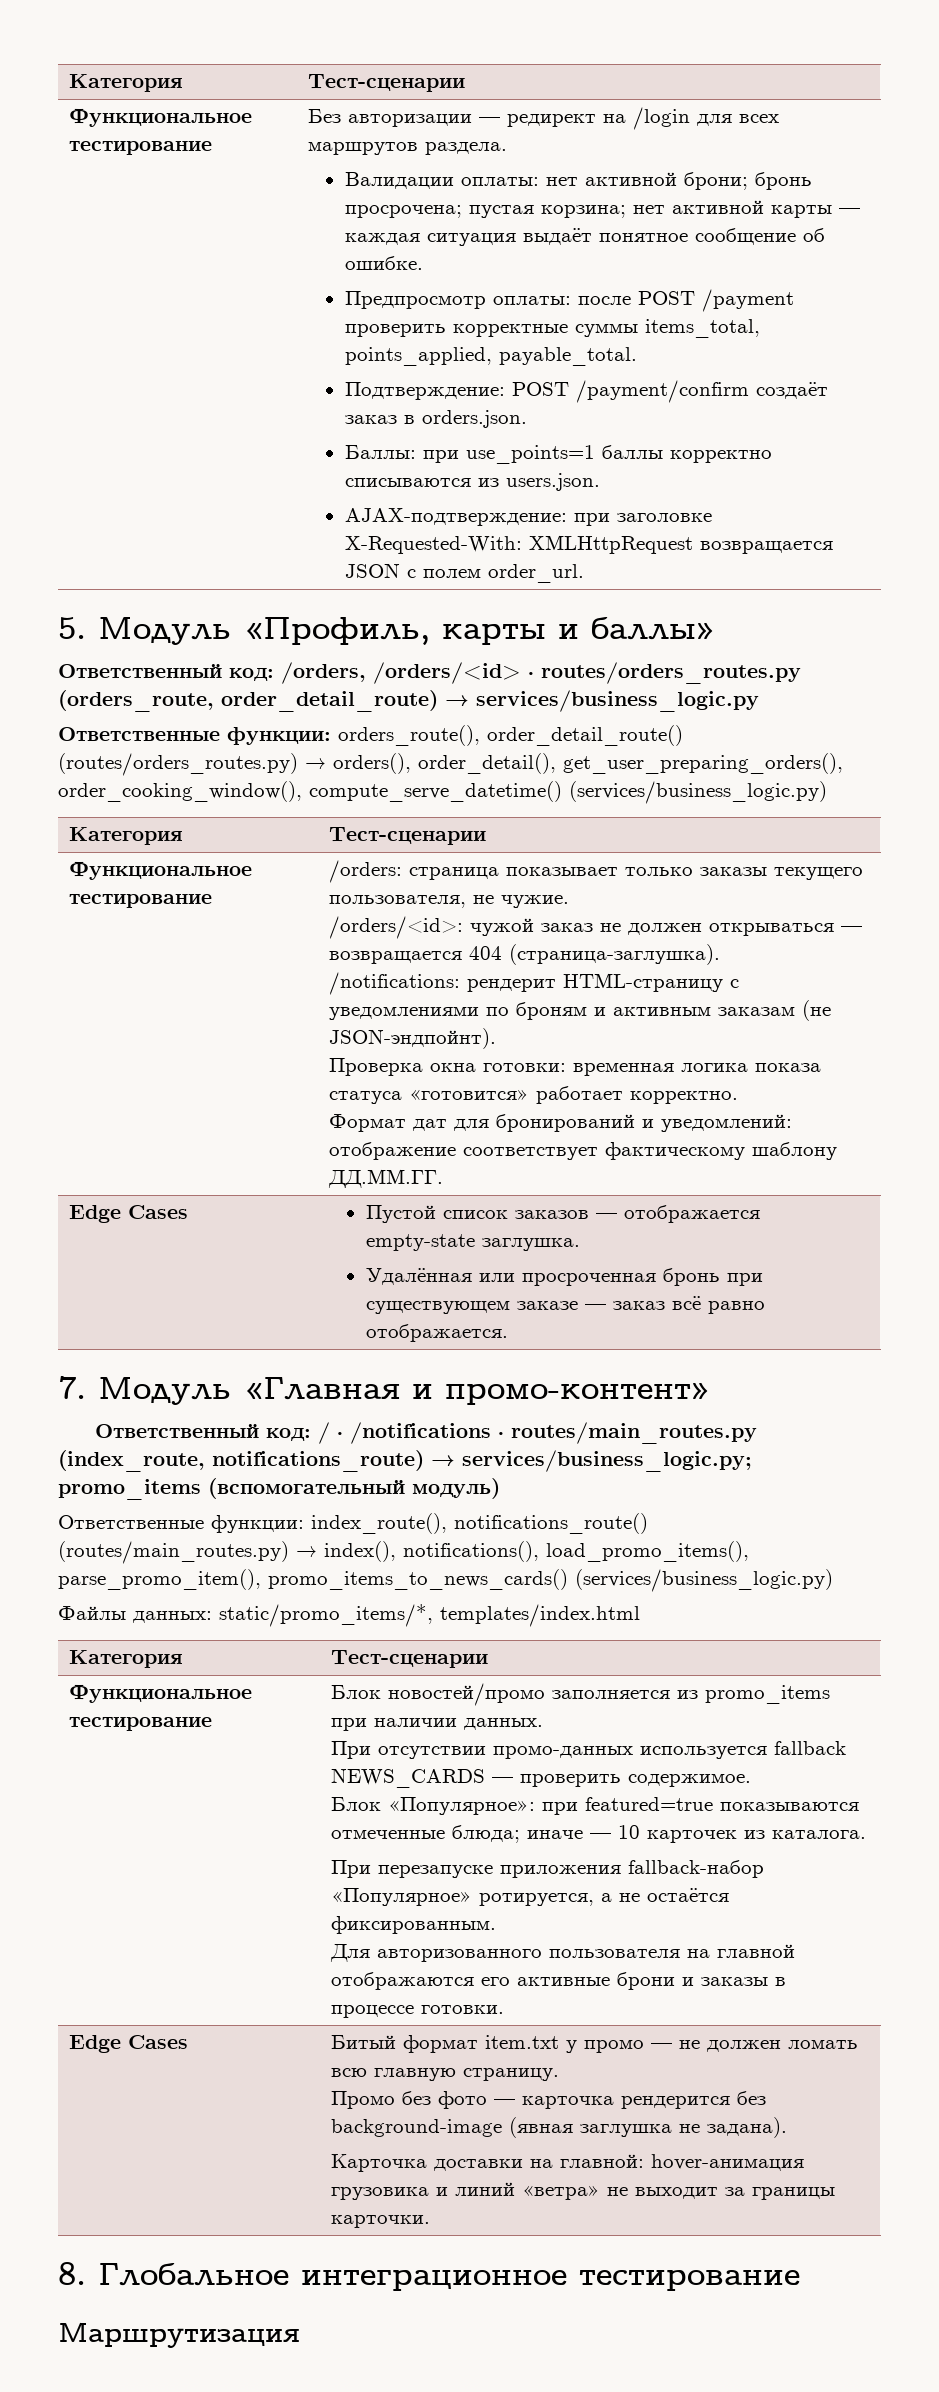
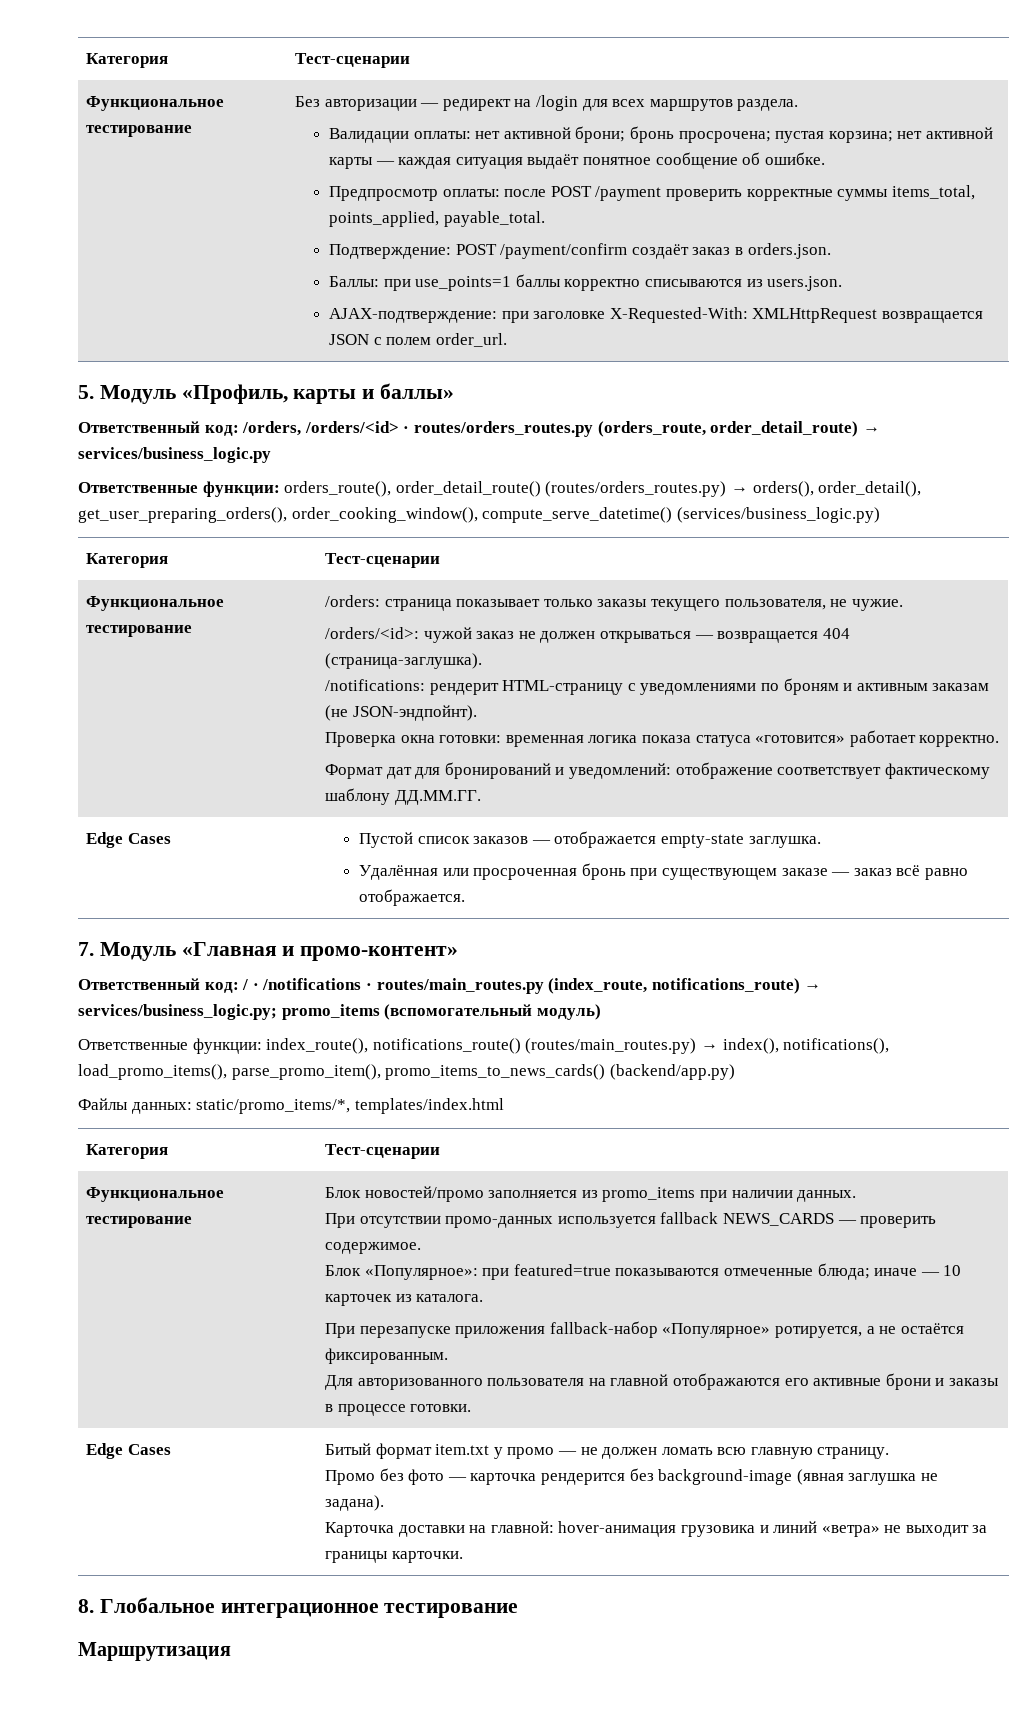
- Ответственные функции: index_route(), notifications_route() (routes/main_routes.py) → index(), notifications(), load_promo_items(), parse_promo_item(), promo_items_to_news_cards() (services/business_logic.py)
+ Ответственные функции: index_route(), notifications_route() (routes/main_routes.py) → index(), notifications(), load_promo_items(), parse_promo_item(), promo_items_to_news_cards() (backend/app.py)

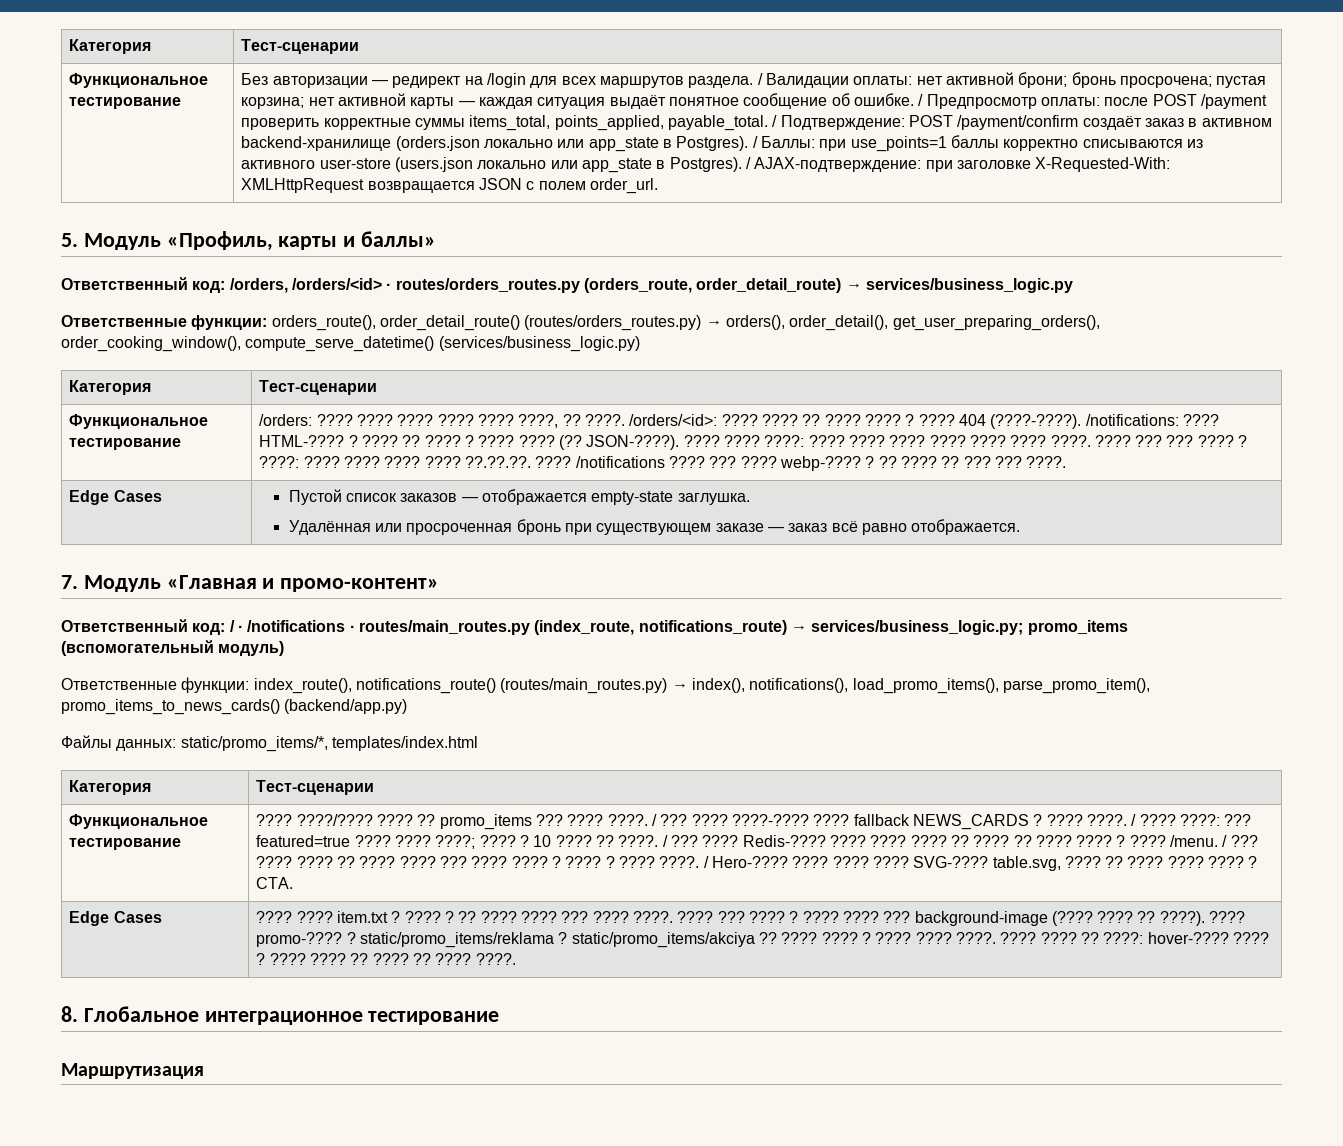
- Без авторизации — редирект на /login для всех маршрутов раздела.
- Валидации оплаты:
+ Без авторизации — редирект на /login для всех маршрутов раздела. / Валидации оплаты:
- нет активной карты — каждая ситуация выдаёт понятное сообщение об ошибке.
- Предпросмотр оплаты:
+ нет активной карты — каждая ситуация выдаёт понятное сообщение об ошибке. / Предпросмотр оплаты:
- после POST /payment проверить корректные суммы items_total, points_applied, payable_total.
- Подтверждение:
+ после POST /payment проверить корректные суммы items_total, points_applied, payable_total. / Подтверждение:
- POST /payment/confirm создаёт заказ в orders.json.
- Баллы:
+ POST /payment/confirm создаёт заказ в активном backend-хранилище (orders.json локально или app_state в Postgres). / Баллы:
- при use_points=1 баллы корректно списываются из users.json.
- AJAX-подтверждение:
+ при use_points=1 баллы корректно списываются из активного user-store (users.json локально или app_state в Postgres). / AJAX-подтверждение:
- /orders: страница показывает только заказы текущего пользователя, не чужие.
- /orders/<id>: чужой заказ не должен открываться — возвращается 404 (страница-заглушка).
- /notifications: рендерит HTML-страницу с уведомлениями по броням и активным заказам (не JSON-эндпойнт).
- Проверка окна готовки: временная логика показа статуса «готовится» работает корректно.
- Формат дат для бронирований и уведомлений: отображение соответствует фактическому шаблону ДД.ММ.ГГ.
+ /orders: ???? ???? ???? ???? ???? ????, ?? ????. /orders/<id>: ???? ???? ?? ???? ???? ? ???? 404 (????-????). /notifications: ???? HTML-???? ? ???? ?? ???? ? ???? ???? (?? JSON-????). ???? ???? ????: ???? ???? ???? ???? ???? ???? ????. ???? ??? ??? ???? ? ????: ???? ???? ???? ???? ??.??.??. ???? /notifications ???? ??? ???? webp-???? ? ?? ???? ?? ??? ??? ????.
- Блок новостей/промо заполняется из promo_items при наличии данных.
- При отсутствии промо-данных используется fallback NEWS_CARDS — проверить содержимое.
- Блок «Популярное»: при featured=true показываются отмеченные блюда; иначе — 10 карточек из каталога.
- При перезапуске приложения fallback-набор «Популярное» ротируется, а не остаётся фиксированным.
- Для авторизованного пользователя на главной отображаются его активные брони и заказы в процессе готовки.
- Edge Cases | Битый формат item.txt у промо — не должен ломать всю главную страницу.
- Промо без фото — карточка рендерится без background-image (явная заглушка не задана).
- Карточка доставки на главной: hover-анимация грузовика и линий «ветра» не выходит за границы карточки.
+ ???? ????/???? ???? ?? promo_items ??? ???? ????. / ??? ???? ????-???? ???? fallback NEWS_CARDS ? ???? ????. / ???? ????: ??? featured=true ???? ???? ????; ???? ? 10 ???? ?? ????. / ??? ???? Redis-???? ???? ???? ???? ?? ???? ?? ???? ???? ? ???? /menu. / ??? ???? ???? ?? ???? ???? ??? ???? ???? ? ???? ? ???? ????. / Hero-???? ???? ???? ???? SVG-???? table.svg, ???? ?? ???? ???? ???? ? CTA.
+ Edge Cases | ???? ???? item.txt ? ???? ? ?? ???? ???? ??? ???? ????. ???? ??? ???? ? ???? ???? ??? background-image (???? ???? ?? ????). ???? promo-???? ? static/promo_items/reklama ? static/promo_items/akciya ?? ???? ???? ? ???? ???? ????. ???? ???? ?? ????: hover-???? ???? ? ???? ???? ?? ???? ?? ???? ????.

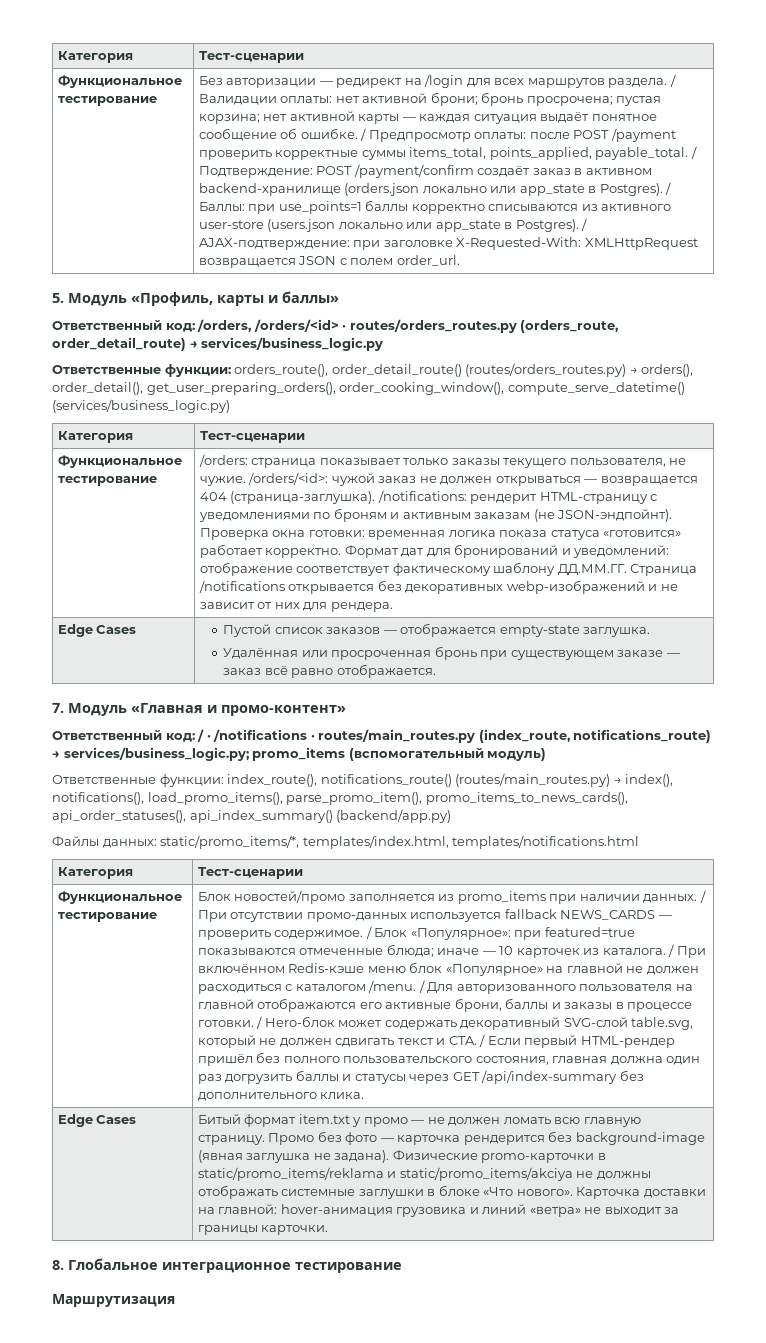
- /orders: ???? ???? ???? ???? ???? ????, ?? ????. /orders/<id>: ???? ???? ?? ???? ???? ? ???? 404 (????-????). /notifications: ???? HTML-???? ? ???? ?? ???? ? ???? ???? (?? JSON-????). ???? ???? ????: ???? ???? ???? ???? ???? ???? ????. ???? ??? ??? ???? ? ????: ???? ???? ???? ???? ??.??.??. ???? /notifications ???? ??? ???? webp-???? ? ?? ???? ?? ??? ??? ????.
+ /orders: страница показывает только заказы текущего пользователя, не чужие. /orders/<id>: чужой заказ не должен открываться — возвращается 404 (страница-заглушка). /notifications: рендерит HTML-страницу с уведомлениями по броням и активным заказам (не JSON-эндпойнт). Проверка окна готовки: временная логика показа статуса «готовится» работает корректно. Формат дат для бронирований и уведомлений: отображение соответствует фактическому шаблону ДД.ММ.ГГ. Страница /notifications открывается без декоративных webp-изображений и не зависит от них для рендера.
- Ответственные функции: index_route(), notifications_route() (routes/main_routes.py) → index(), notifications(), load_promo_items(), parse_promo_item(), promo_items_to_news_cards() (backend/app.py)
+ Ответственные функции: index_route(), notifications_route() (routes/main_routes.py) → index(), notifications(), load_promo_items(), parse_promo_item(), promo_items_to_news_cards(), api_order_statuses(), api_index_summary() (backend/app.py)
- Файлы данных: static/promo_items/*, templates/index.html
+ Файлы данных: static/promo_items/*, templates/index.html, templates/notifications.html
  Категория | Тест-сценарии
- Функциональное тестирование | ???? ????/???? ???? ?? promo_items ??? ???? ????. / ??? ???? ????-???? ???? fallback NEWS_CARDS ? ???? ????. / ???? ????: ??? featured=true ???? ???? ????; ???? ? 10 ???? ?? ????. / ??? ???? Redis-???? ???? ???? ???? ?? ???? ?? ???? ???? ? ???? /menu. / ??? ???? ???? ?? ???? ???? ??? ???? ???? ? ???? ? ???? ????. / Hero-???? ???? ???? ???? SVG-???? table.svg, ???? ?? ???? ???? ???? ? CTA.
- Edge Cases | ???? ???? item.txt ? ???? ? ?? ???? ???? ??? ???? ????. ???? ??? ???? ? ???? ???? ??? background-image (???? ???? ?? ????). ???? promo-???? ? static/promo_items/reklama ? static/promo_items/akciya ?? ???? ???? ? ???? ???? ????. ???? ???? ?? ????: hover-???? ???? ? ???? ???? ?? ???? ?? ???? ????.
+ Функциональное тестирование | Блок новостей/промо заполняется из promo_items при наличии данных. / При отсутствии промо-данных используется fallback NEWS_CARDS — проверить содержимое. / Блок «Популярное»: при featured=true показываются отмеченные блюда; иначе — 10 карточек из каталога. / При включённом Redis-кэше меню блок «Популярное» на главной не должен расходиться с каталогом /menu. / Для авторизованного пользователя на главной отображаются его активные брони, баллы и заказы в процессе готовки. / Hero-блок может содержать декоративный SVG-слой table.svg, который не должен сдвигать текст и CTA. / Если первый HTML-рендер пришёл без полного пользовательского состояния, главная должна один раз догрузить баллы и статусы через GET /api/index-summary без дополнительного клика.
+ Edge Cases | Битый формат item.txt у промо — не должен ломать всю главную страницу. Промо без фото — карточка рендерится без background-image (явная заглушка не задана). Физические promo-карточки в static/promo_items/reklama и static/promo_items/akciya не должны отображать системные заглушки в блоке «Что нового». Карточка доставки на главной: hover-анимация грузовика и линий «ветра» не выходит за границы карточки.

